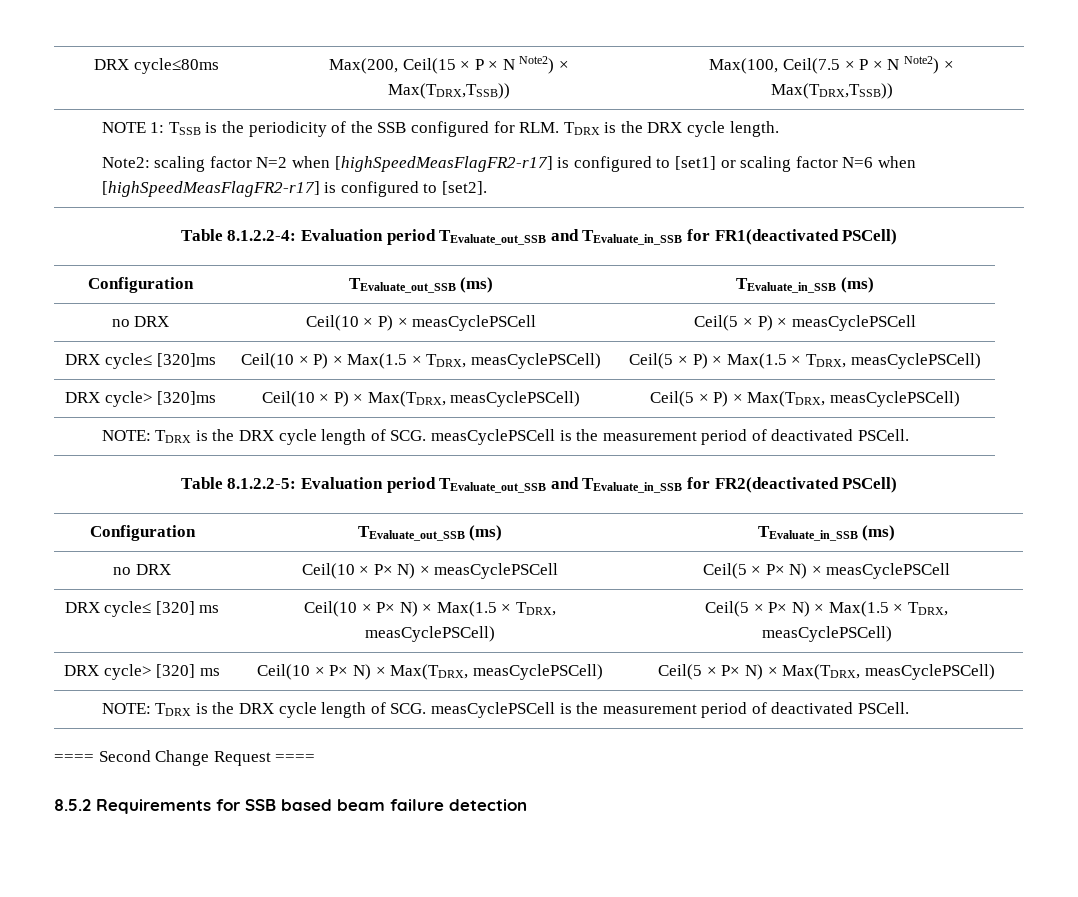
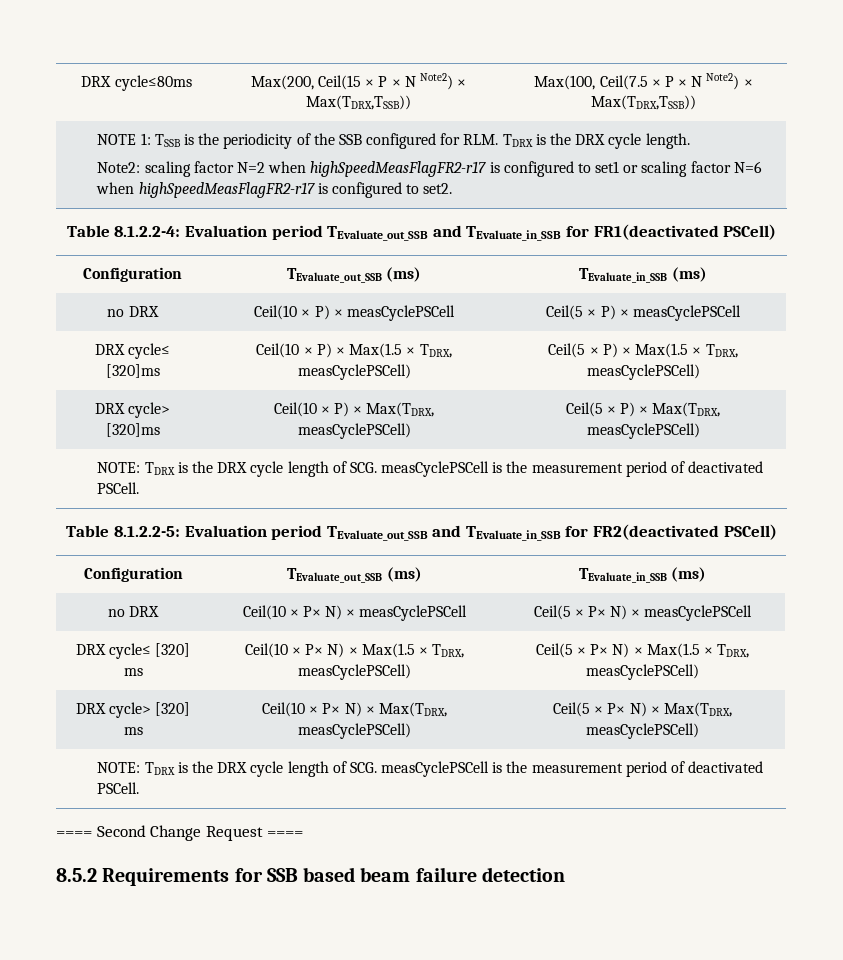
  NOTE 1: TSSB is the periodicity of the SSB configured for RLM. TDRX is the DRX cycle length.
- Note2: scaling factor N=2 when [highSpeedMeasFlagFR2-r17] is configured to [set1] or scaling factor N=6 when [highSpeedMeasFlagFR2-r17] is configured to [set2].
+ Note2: scaling factor N=2 when highSpeedMeasFlagFR2-r17 is configured to set1 or scaling factor N=6 when highSpeedMeasFlagFR2-r17 is configured to set2.

